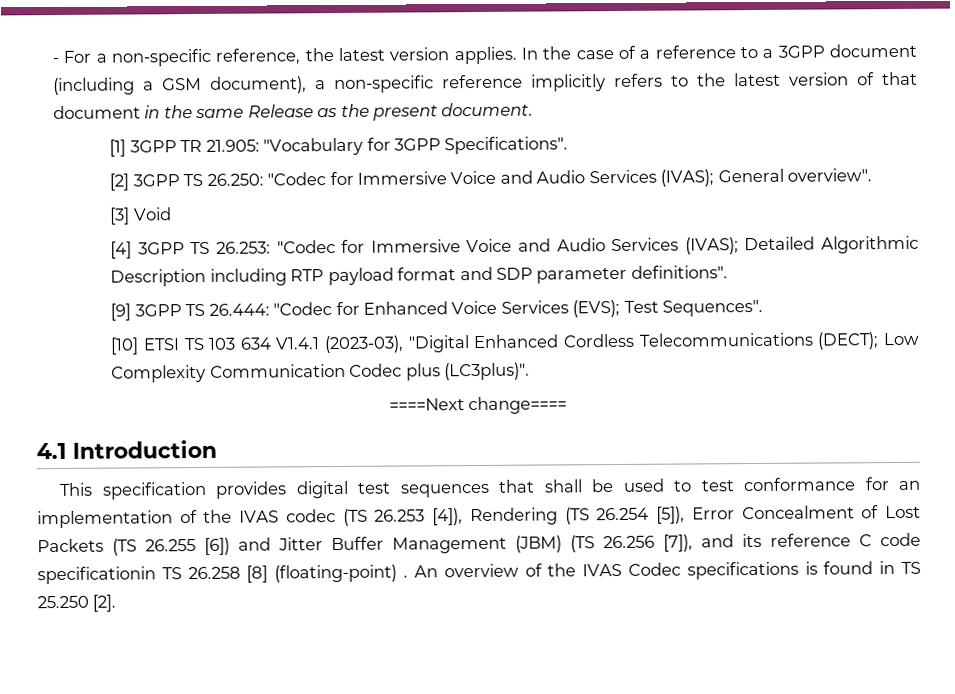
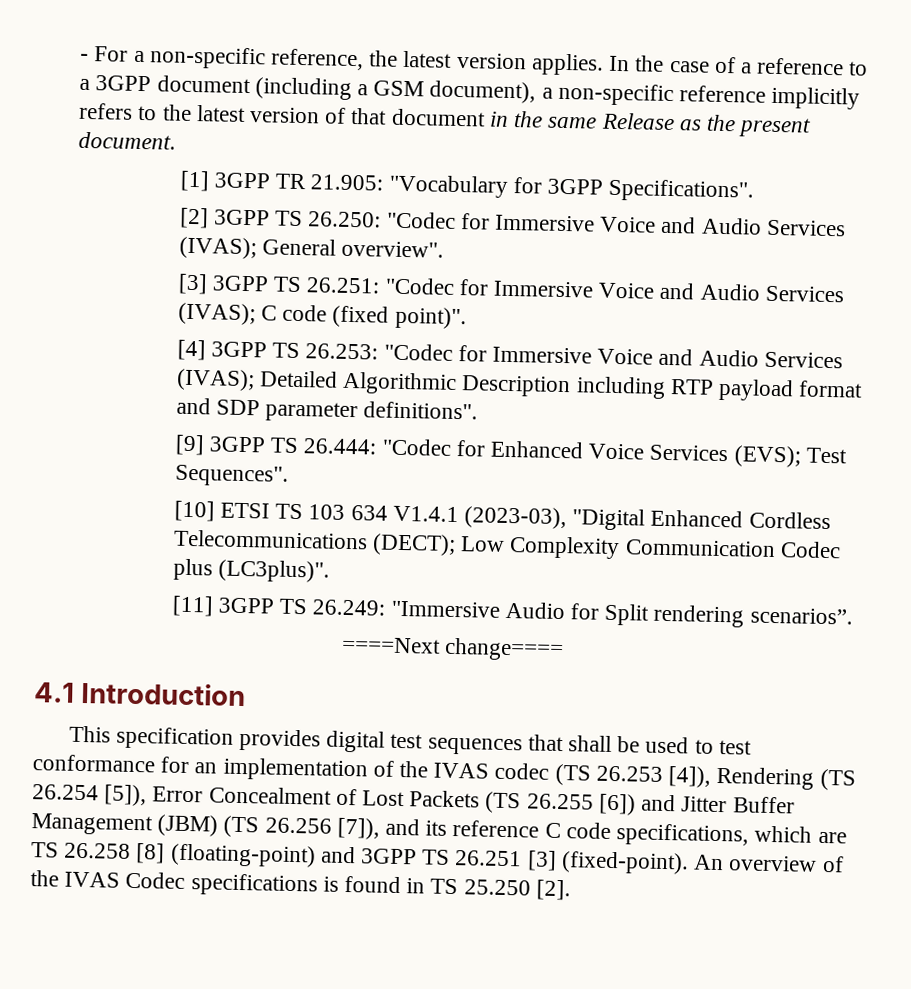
- [3] Void
+ [3] 3GPP TS 26.251: "Codec for Immersive Voice and Audio Services (IVAS); C code (fixed point)".
+ [11] 3GPP TS 26.249: "Immersive Audio for Split rendering scenarios”.
- This specification provides digital test sequences that shall be used to test conformance for an implementation of the IVAS codec (TS 26.253 [4]), Rendering (TS 26.254 [5]), Error Concealment of Lost Packets (TS 26.255 [6]) and Jitter Buffer Management (JBM) (TS 26.256 [7]), and its reference C code specificationin TS 26.258 [8] (floating-point) .
+ This specification provides digital test sequences that shall be used to test conformance for an implementation of the IVAS codec (TS 26.253 [4]), Rendering (TS 26.254 [5]), Error Concealment of Lost Packets (TS 26.255 [6]) and Jitter Buffer Management (JBM) (TS 26.256 [7]), and its reference C code specifications, which are TS 26.258 [8] (floating-point) and 3GPP TS 26.251 [3] (fixed-point).

